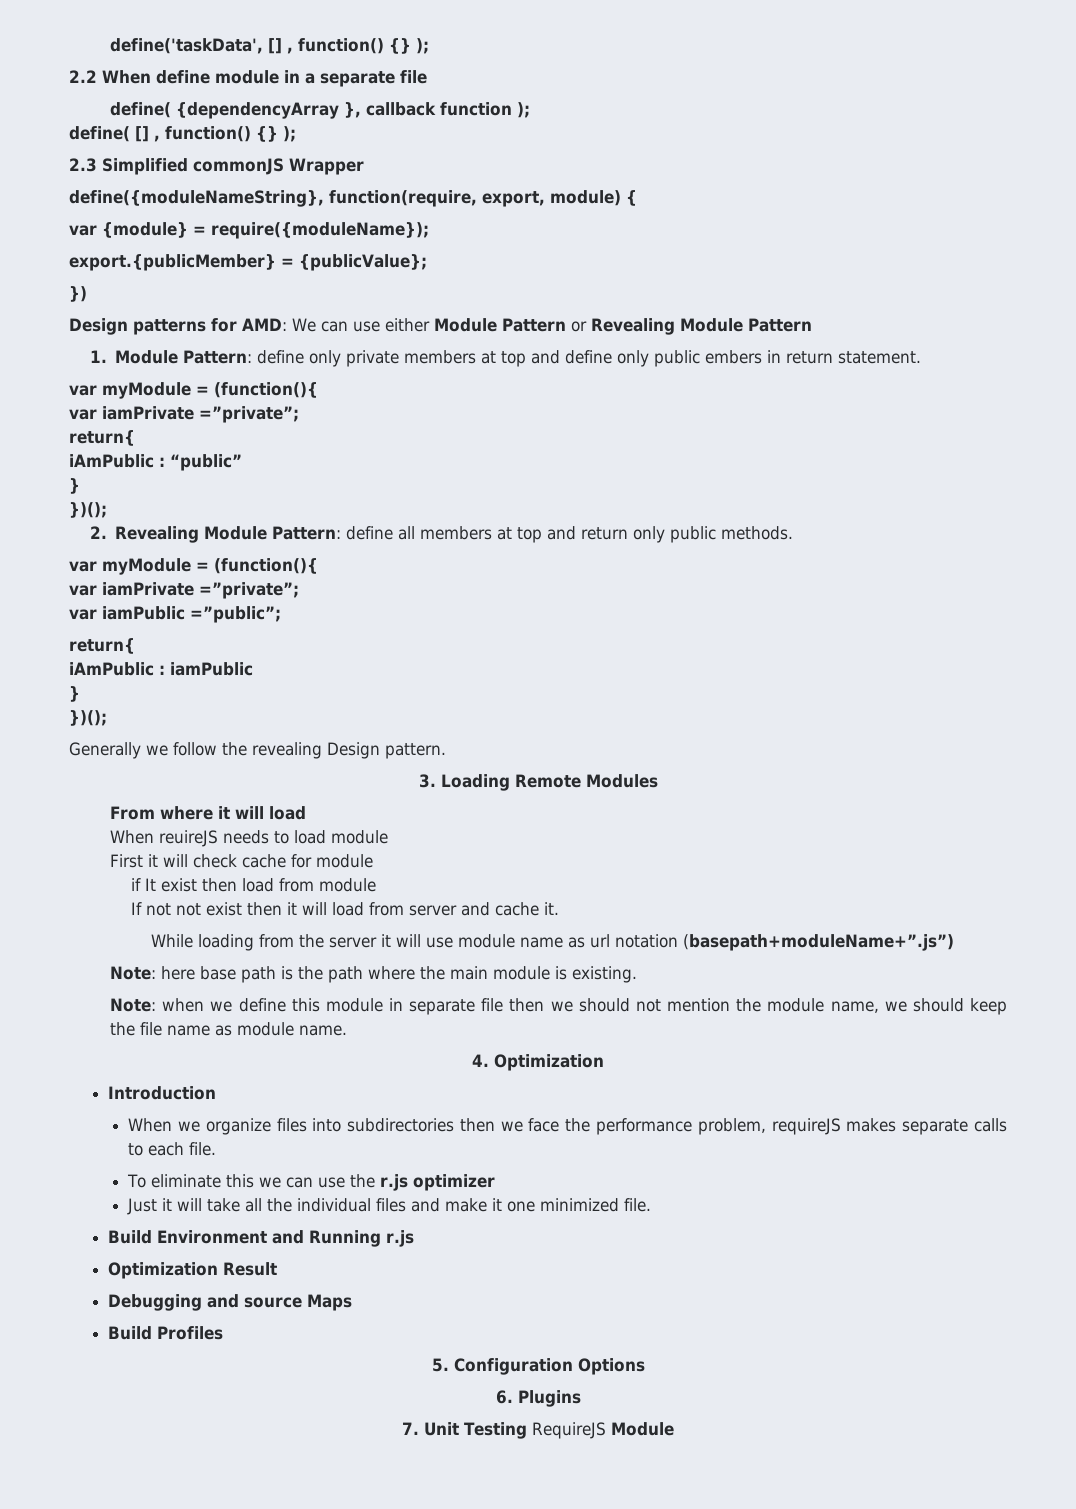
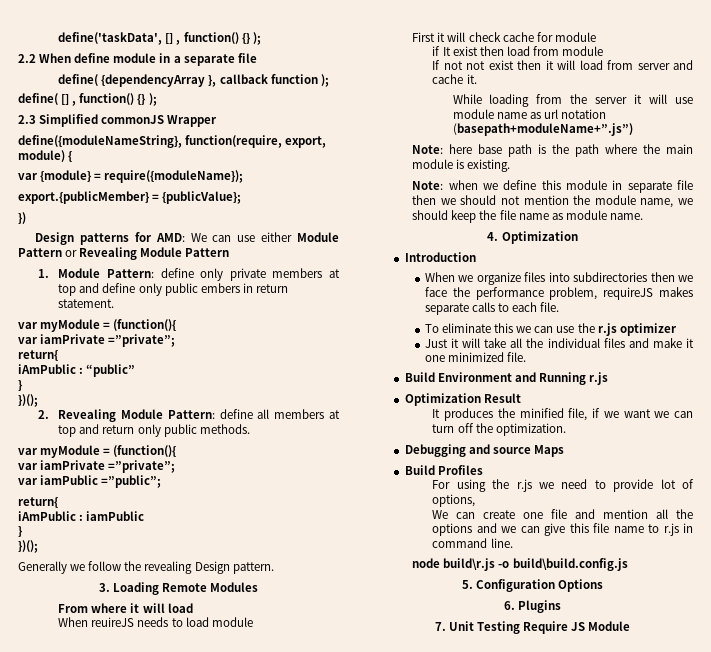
+ It produces the minified file, if we want we can turn off the optimization.
+ For using the r.js we need to provide lot of options,
+ We can create one file and mention all the options and we can give this file name to r.js in command line.
+ node build\r.js -o build\build.config.js
- 7. Unit Testing RequireJS Module
+ 7. Unit Testing Require JS Module

